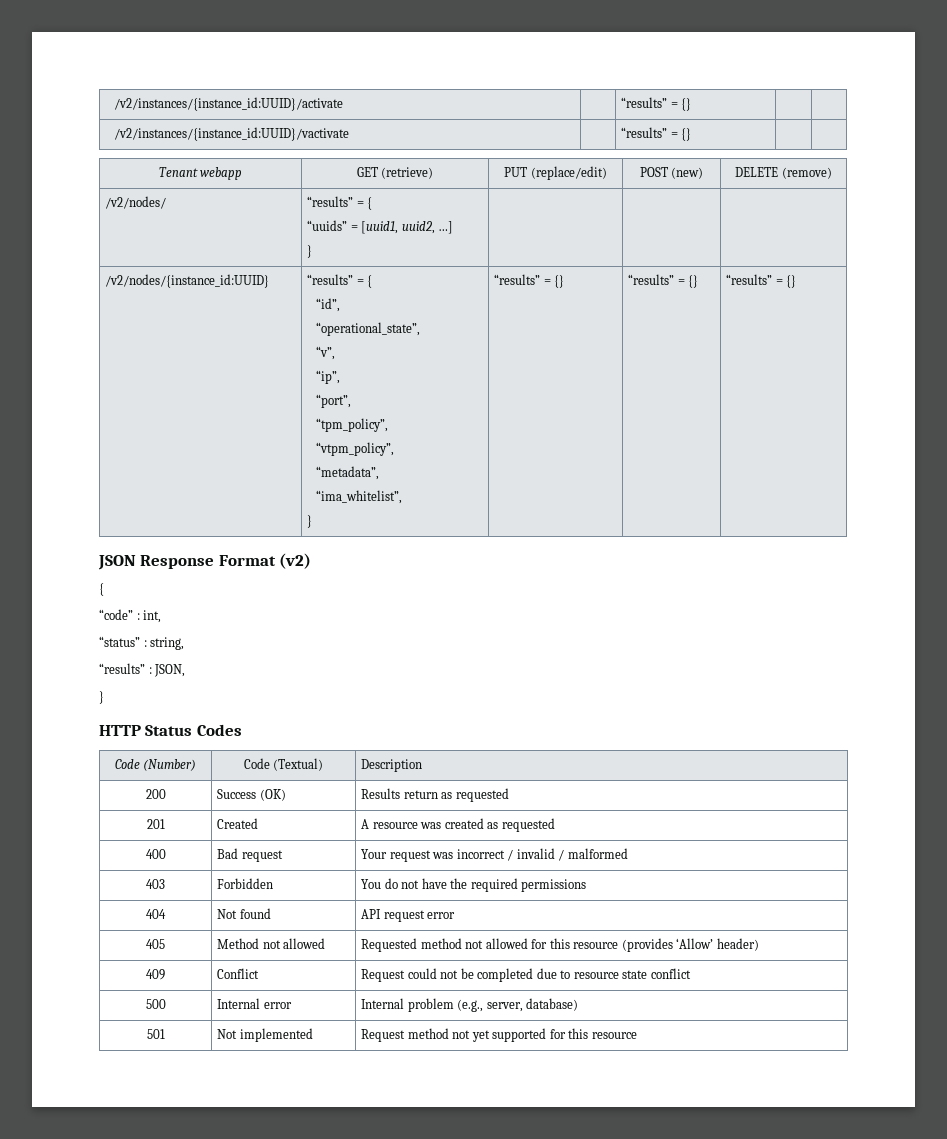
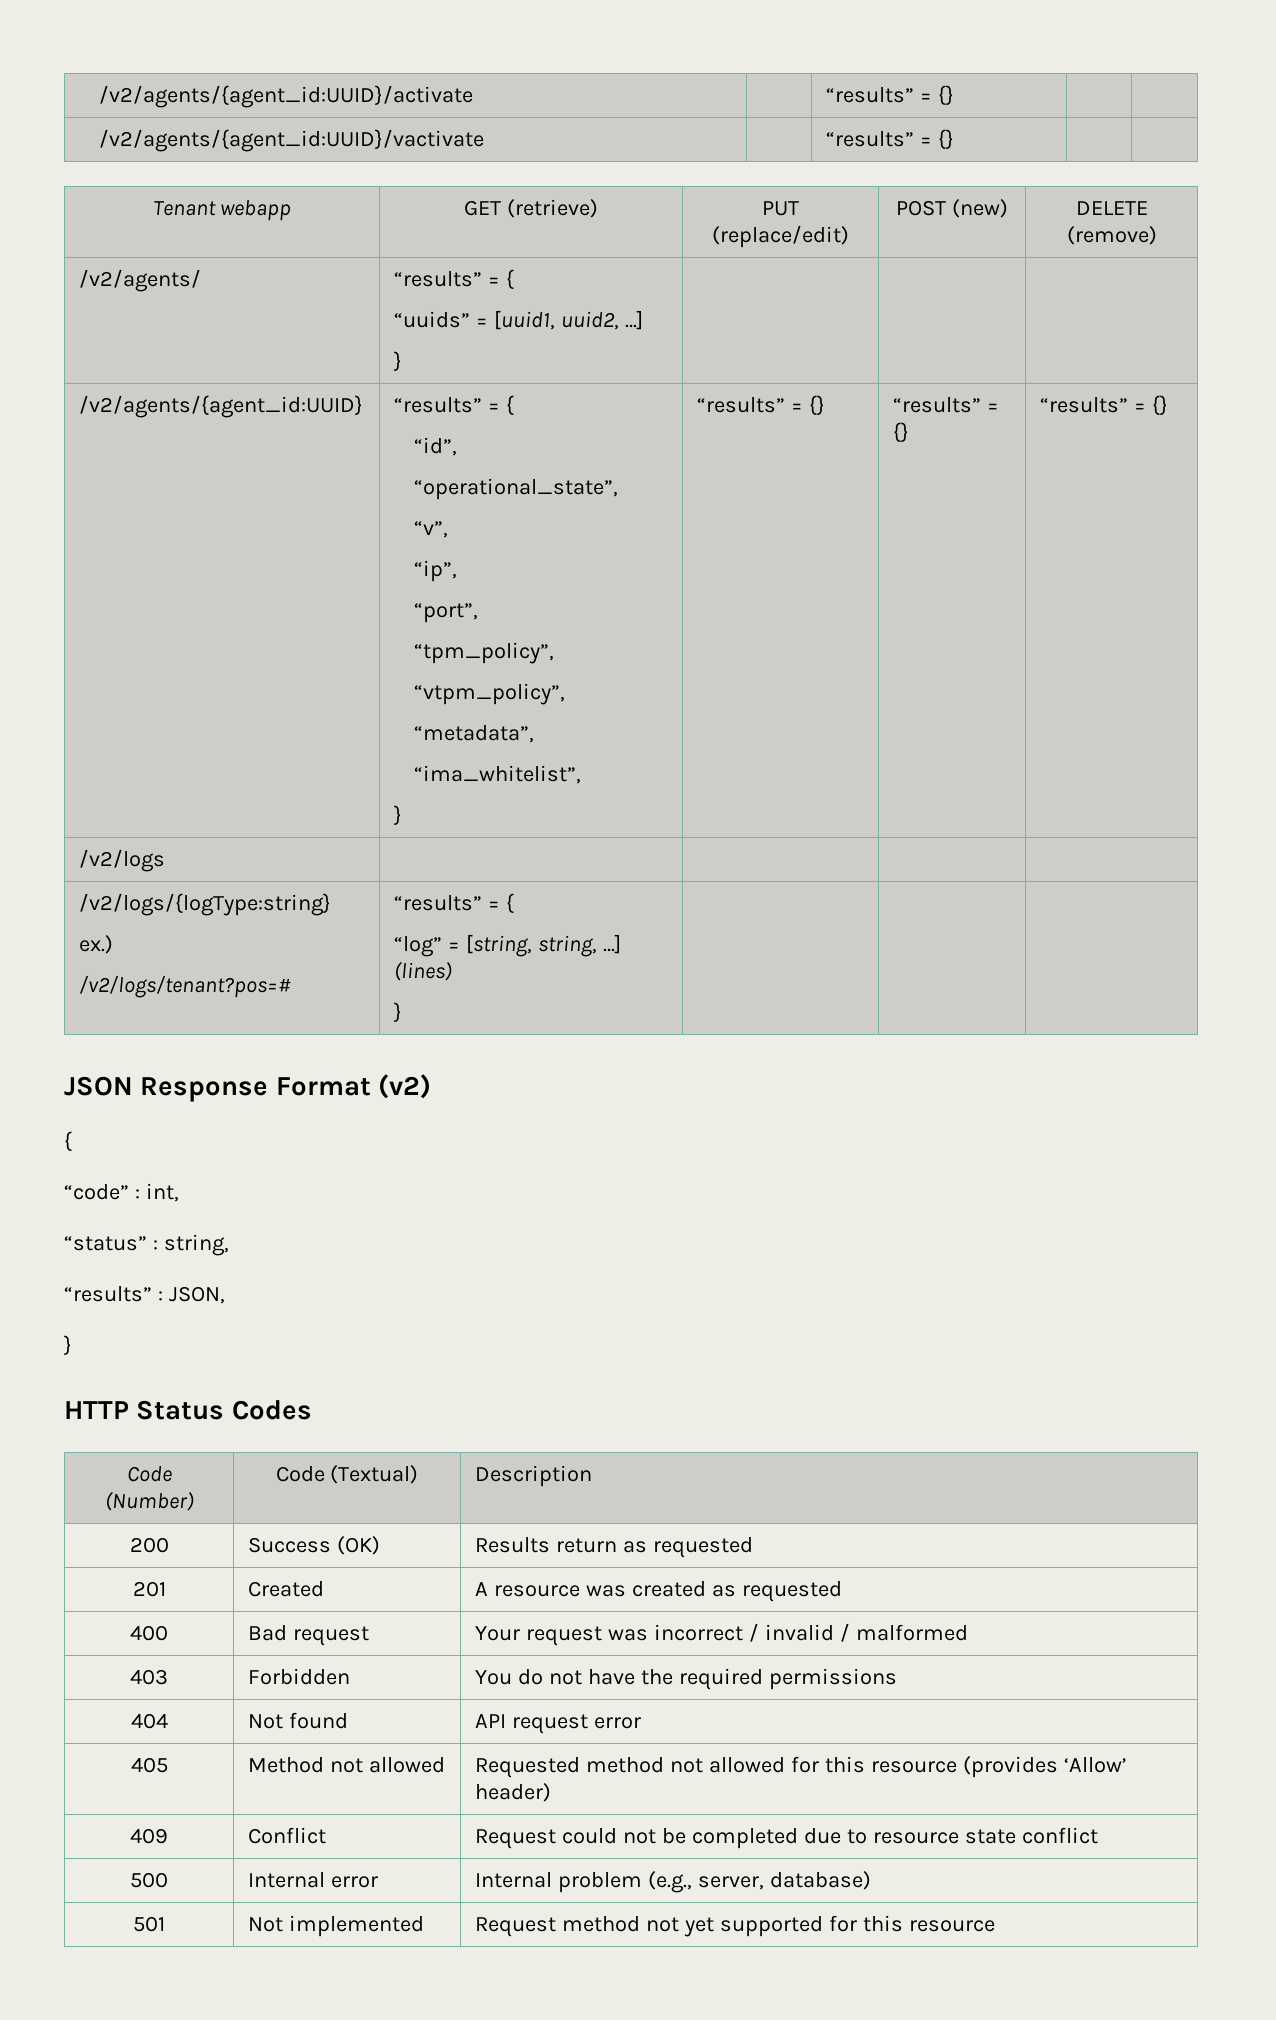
- /v2/instances/{instance_id:UUID}/activate | | “results” = {} | |
- /v2/instances/{instance_id:UUID}/vactivate | | “results” = {} | |
+ /v2/agents/{agent_id:UUID}/activate | | “results” = {} | |
+ /v2/agents/{agent_id:UUID}/vactivate | | “results” = {} | |
- /v2/nodes/ | “results” = {
+ /v2/agents/ | “results” = {
- /v2/nodes/{instance_id:UUID} | “results” = {
+ /v2/agents/{agent_id:UUID} | “results” = {
+ /v2/logs | | | |
+ /v2/logs/{logType:string}
+ ex.)
+ /v2/logs/tenant?pos=# | “results” = {
+ “log” = [string, string, …] (lines)
+ } | | |

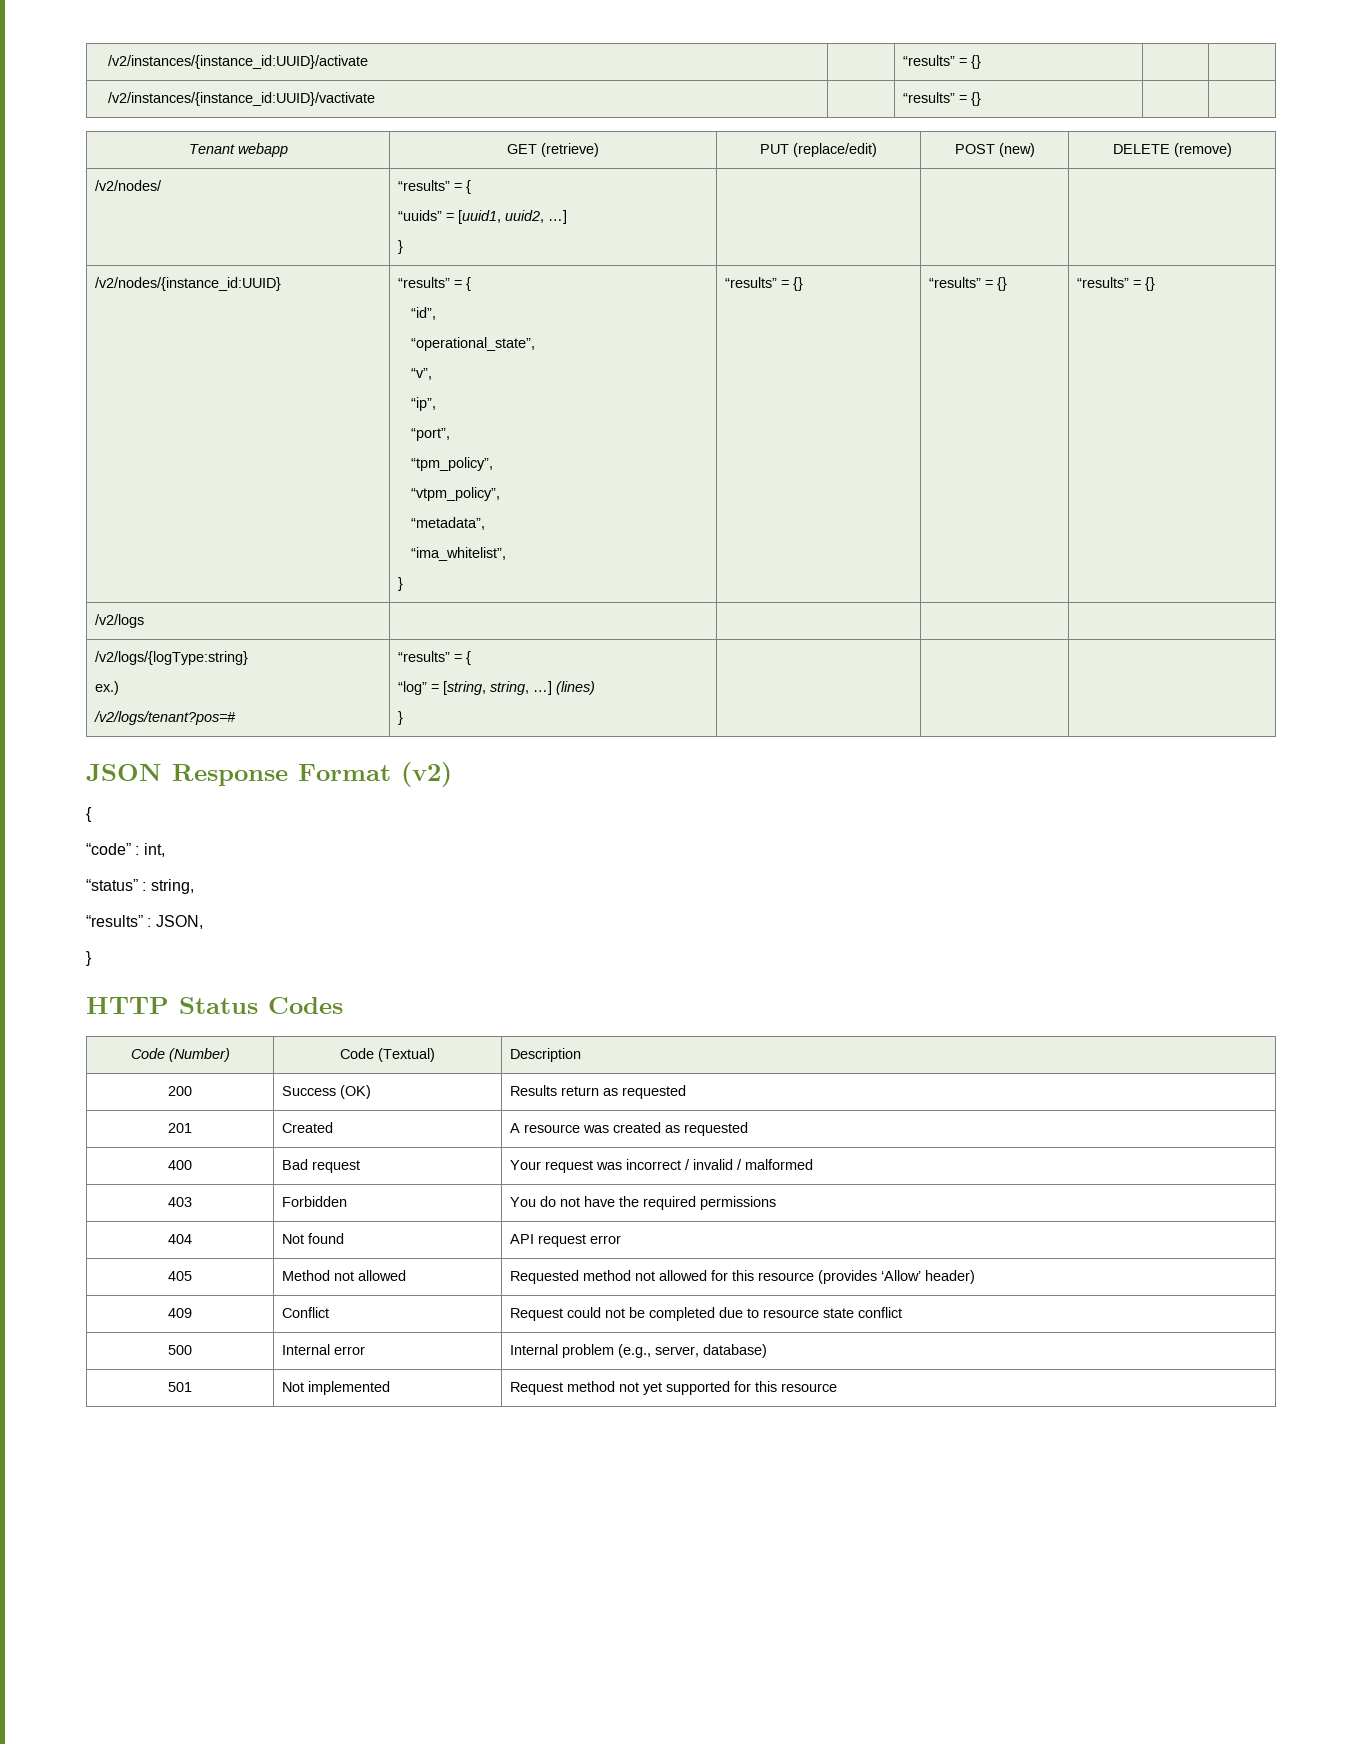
- /v2/agents/{agent_id:UUID}/activate | | “results” = {} | |
- /v2/agents/{agent_id:UUID}/vactivate | | “results” = {} | |
+ /v2/instances/{instance_id:UUID}/activate | | “results” = {} | |
+ /v2/instances/{instance_id:UUID}/vactivate | | “results” = {} | |
- /v2/agents/ | “results” = {
+ /v2/nodes/ | “results” = {
- /v2/agents/{agent_id:UUID} | “results” = {
+ /v2/nodes/{instance_id:UUID} | “results” = {

